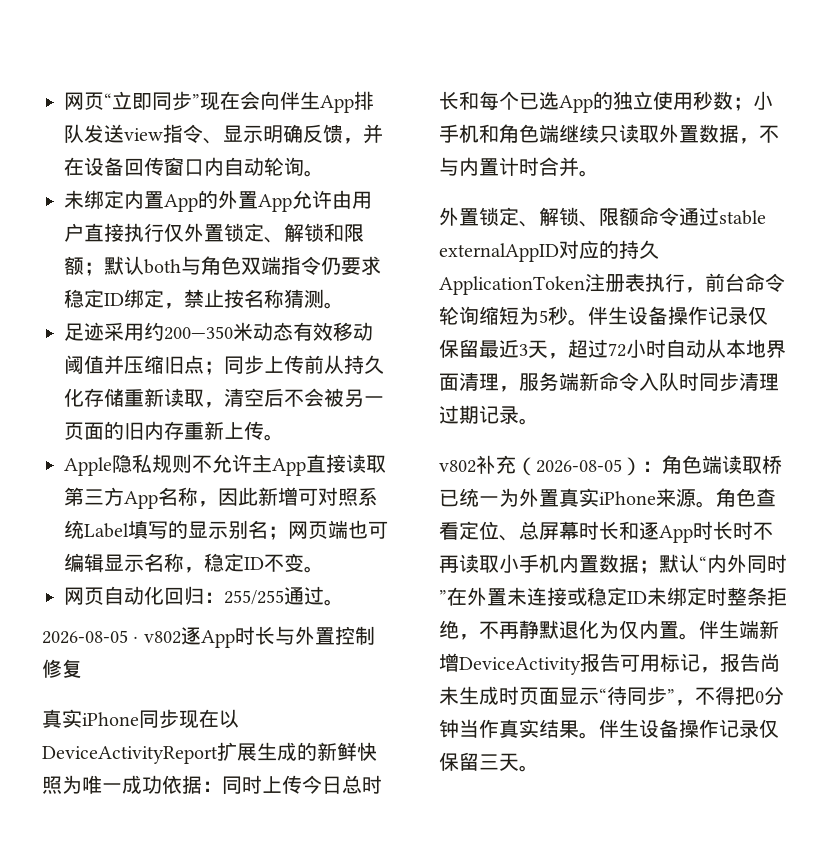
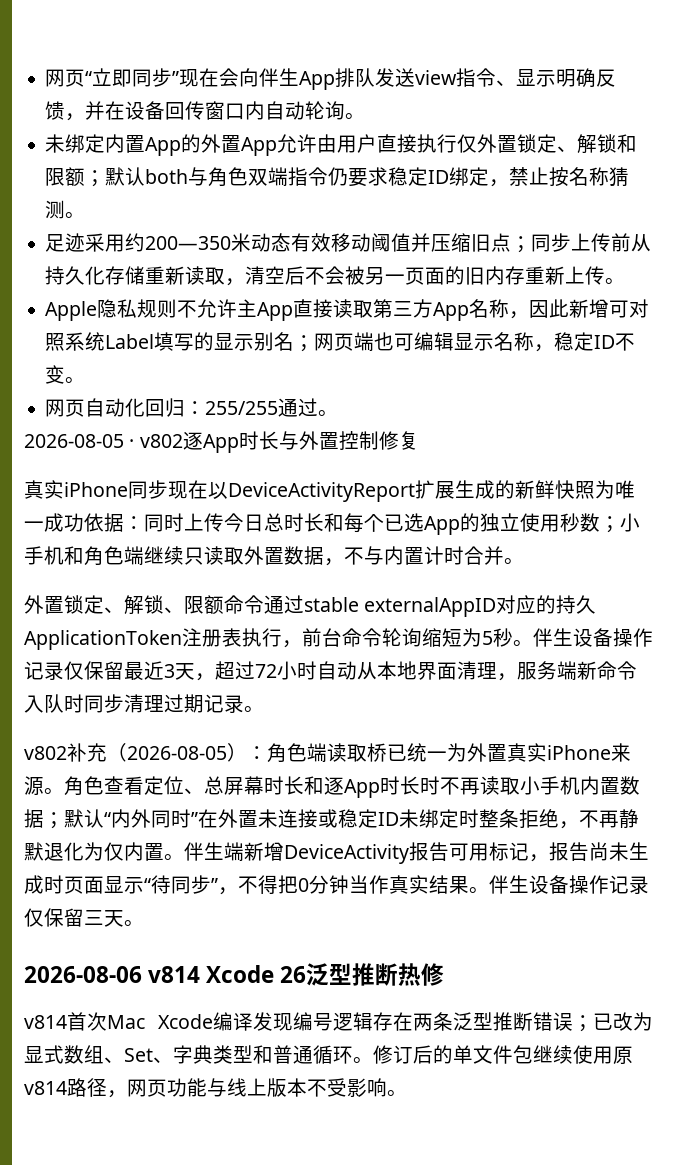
+ 2026-08-06 v814 Xcode 26泛型推断热修
+ v814首次Mac Xcode编译发现编号逻辑存在两条泛型推断错误；已改为显式数组、Set、字典类型和普通循环。修订后的单文件包继续使用原v814路径，网页功能与线上版本不受影响。

